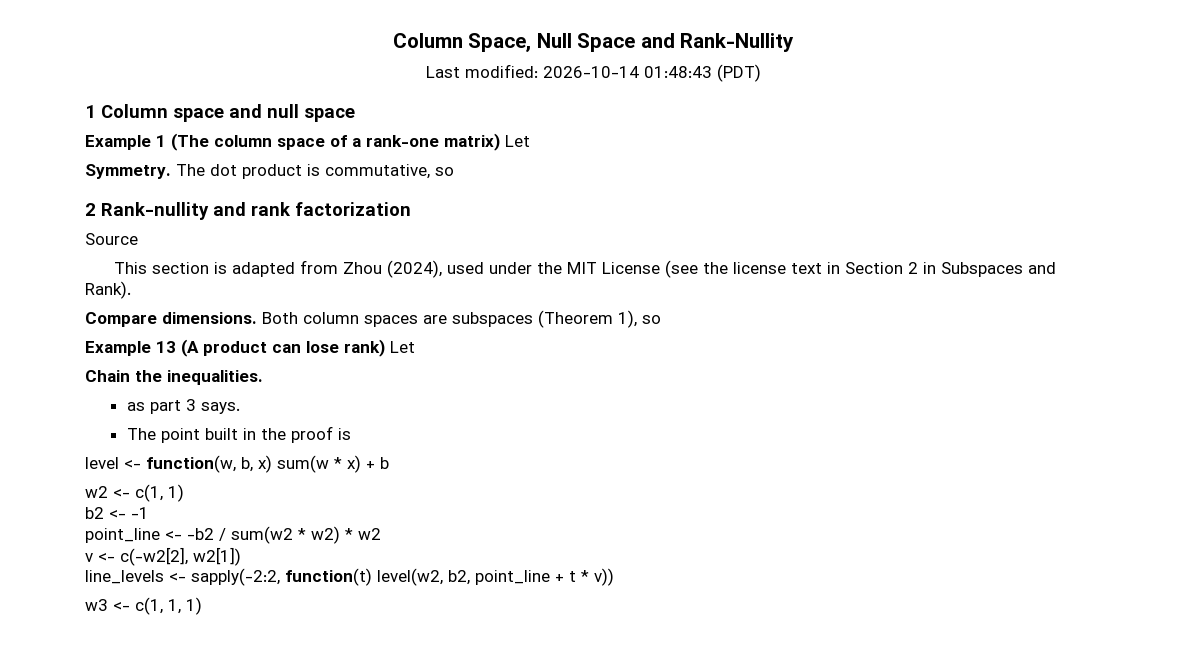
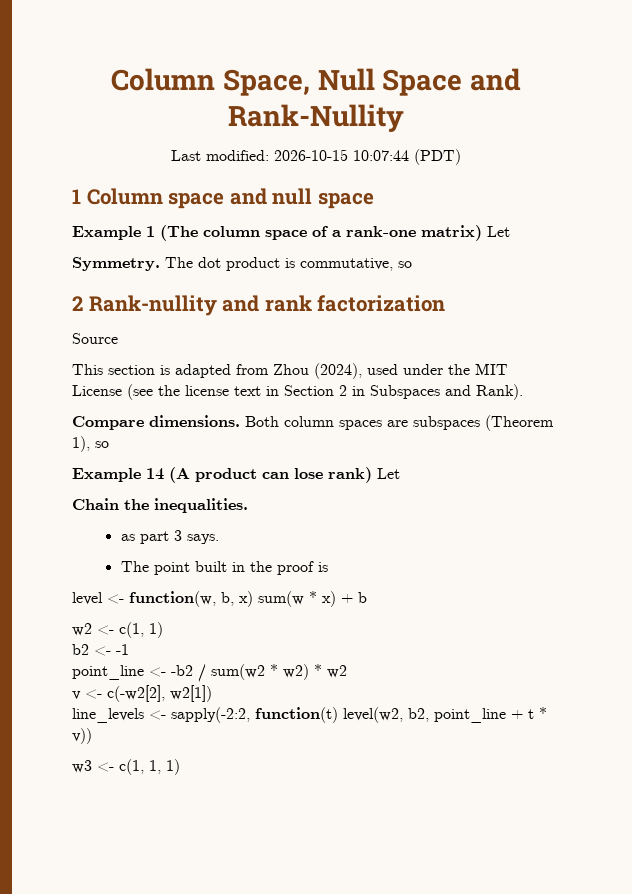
- Last modified: 2026-10-14 01:48:43 (PDT)
+ Last modified: 2026-10-15 10:07:44 (PDT)
- Example 13 (A product can lose rank) Let
+ Example 14 (A product can lose rank) Let

